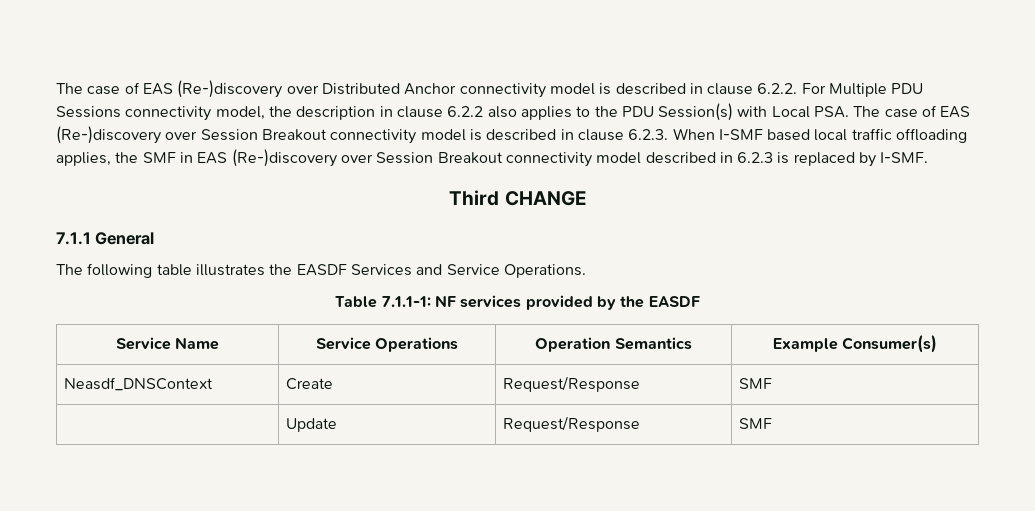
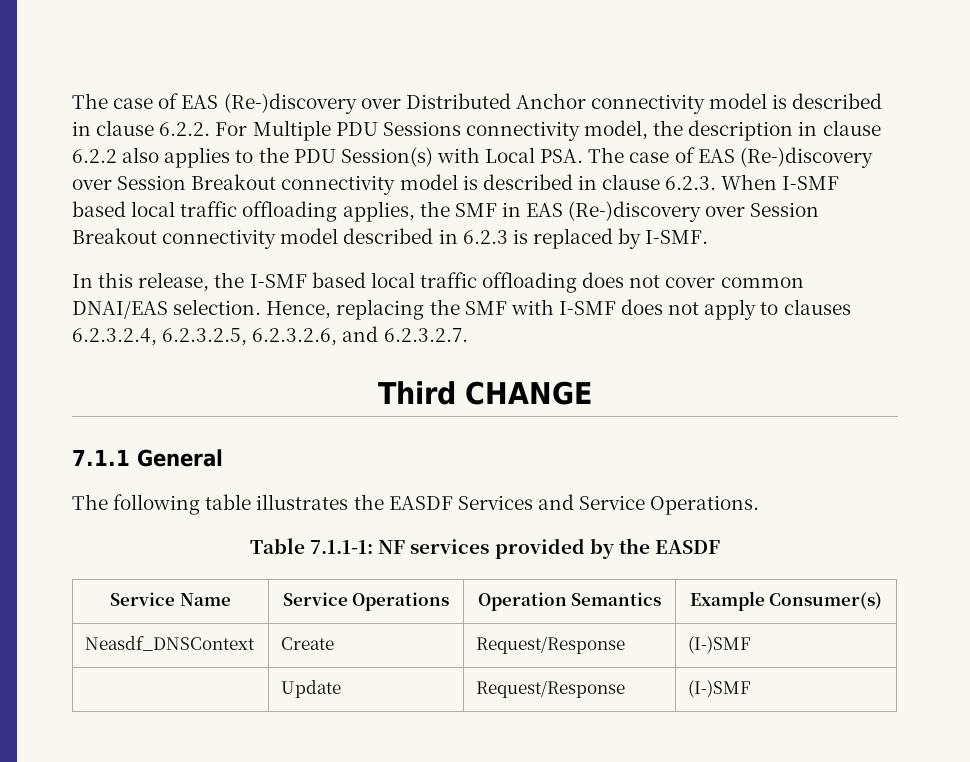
+ In this release, the I-SMF based local traffic offloading does not cover common DNAI/EAS selection. Hence, replacing the SMF with I-SMF does not apply to clauses 6.2.3.2.4, 6.2.3.2.5, 6.2.3.2.6, and 6.2.3.2.7.
- Neasdf_DNSContext | Create | Request/Response | SMF
+ Neasdf_DNSContext | Create | Request/Response | (I-)SMF
- | Update | Request/Response | SMF
+ | Update | Request/Response | (I-)SMF

